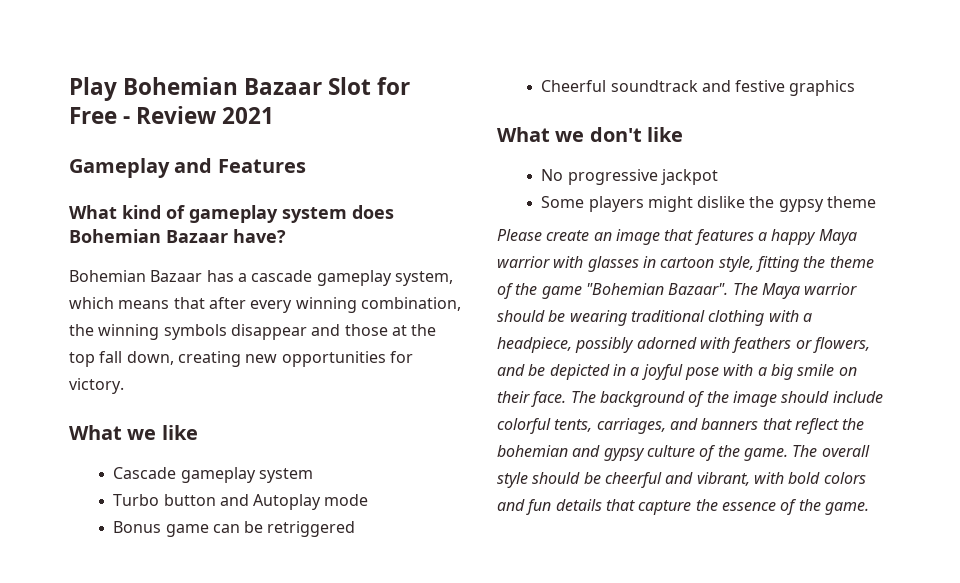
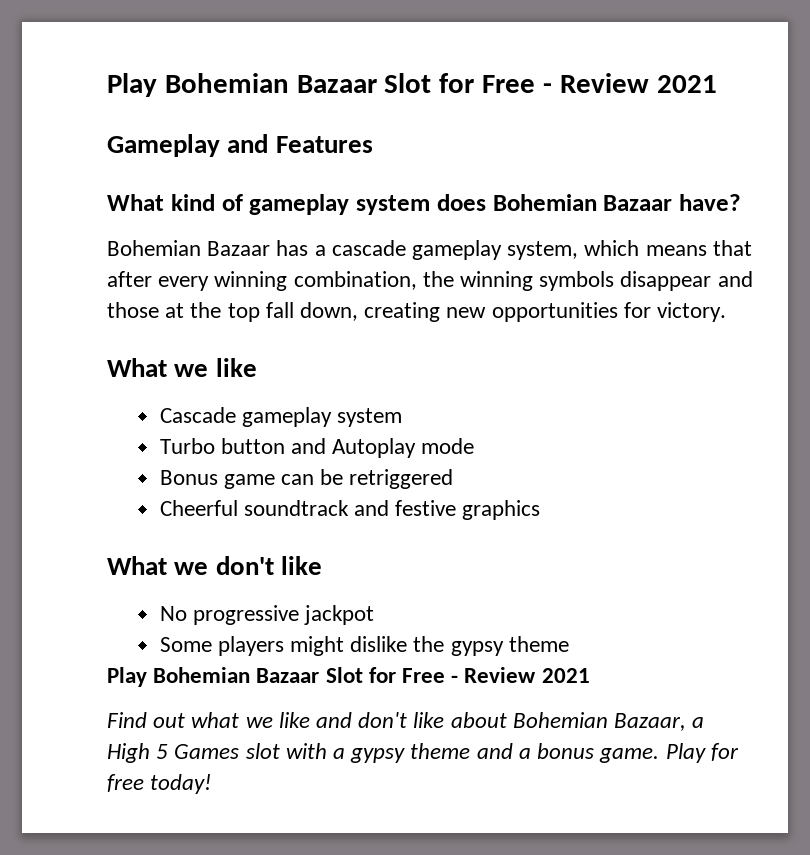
  Some players might dislike the gypsy theme
- Please create an image that features a happy Maya warrior with glasses in cartoon style, fitting the theme of the game "Bohemian Bazaar". The Maya warrior should be wearing traditional clothing with a headpiece, possibly adorned with feathers or flowers, and be depicted in a joyful pose with a big smile on their face. The background of the image should include colorful tents, carriages, and banners that reflect the bohemian and gypsy culture of the game. The overall style should be cheerful and vibrant, with bold colors and fun details that capture the essence of the game.
+ Play Bohemian Bazaar Slot for Free - Review 2021
+ Find out what we like and don't like about Bohemian Bazaar, a High 5 Games slot with a gypsy theme and a bonus game. Play for free today!

